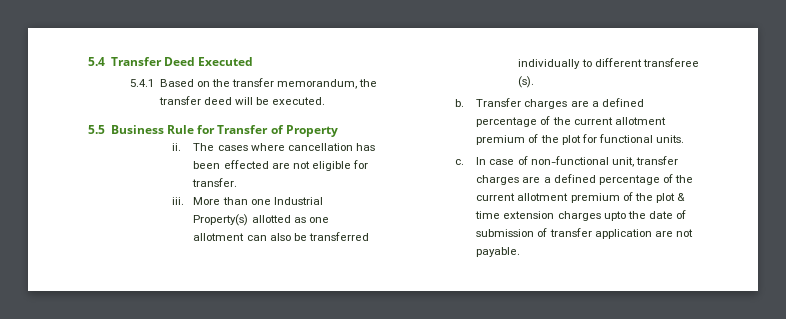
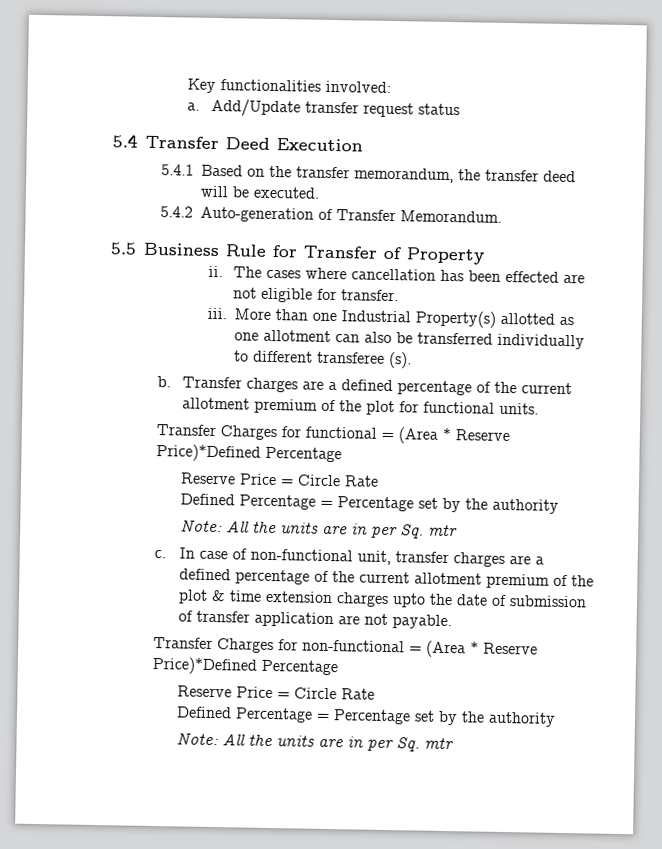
+ Key functionalities involved:
+ a. Add/Update transfer request status
- 5.4 Transfer Deed Executed
+ 5.4 Transfer Deed Execution
+ 5.4.2 Auto-generation of Transfer Memorandum.
+ Transfer Charges for functional = (Area * Reserve Price)*Defined Percentage
+ Reserve Price = Circle Rate
+ Defined Percentage = Percentage set by the authority
+ Note: All the units are in per Sq. mtr
+ Transfer Charges for non-functional = (Area * Reserve Price)*Defined Percentage
+ Reserve Price = Circle Rate
+ Defined Percentage = Percentage set by the authority
+ Note: All the units are in per Sq. mtr

